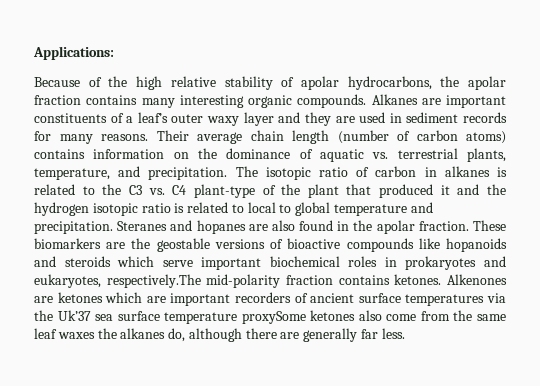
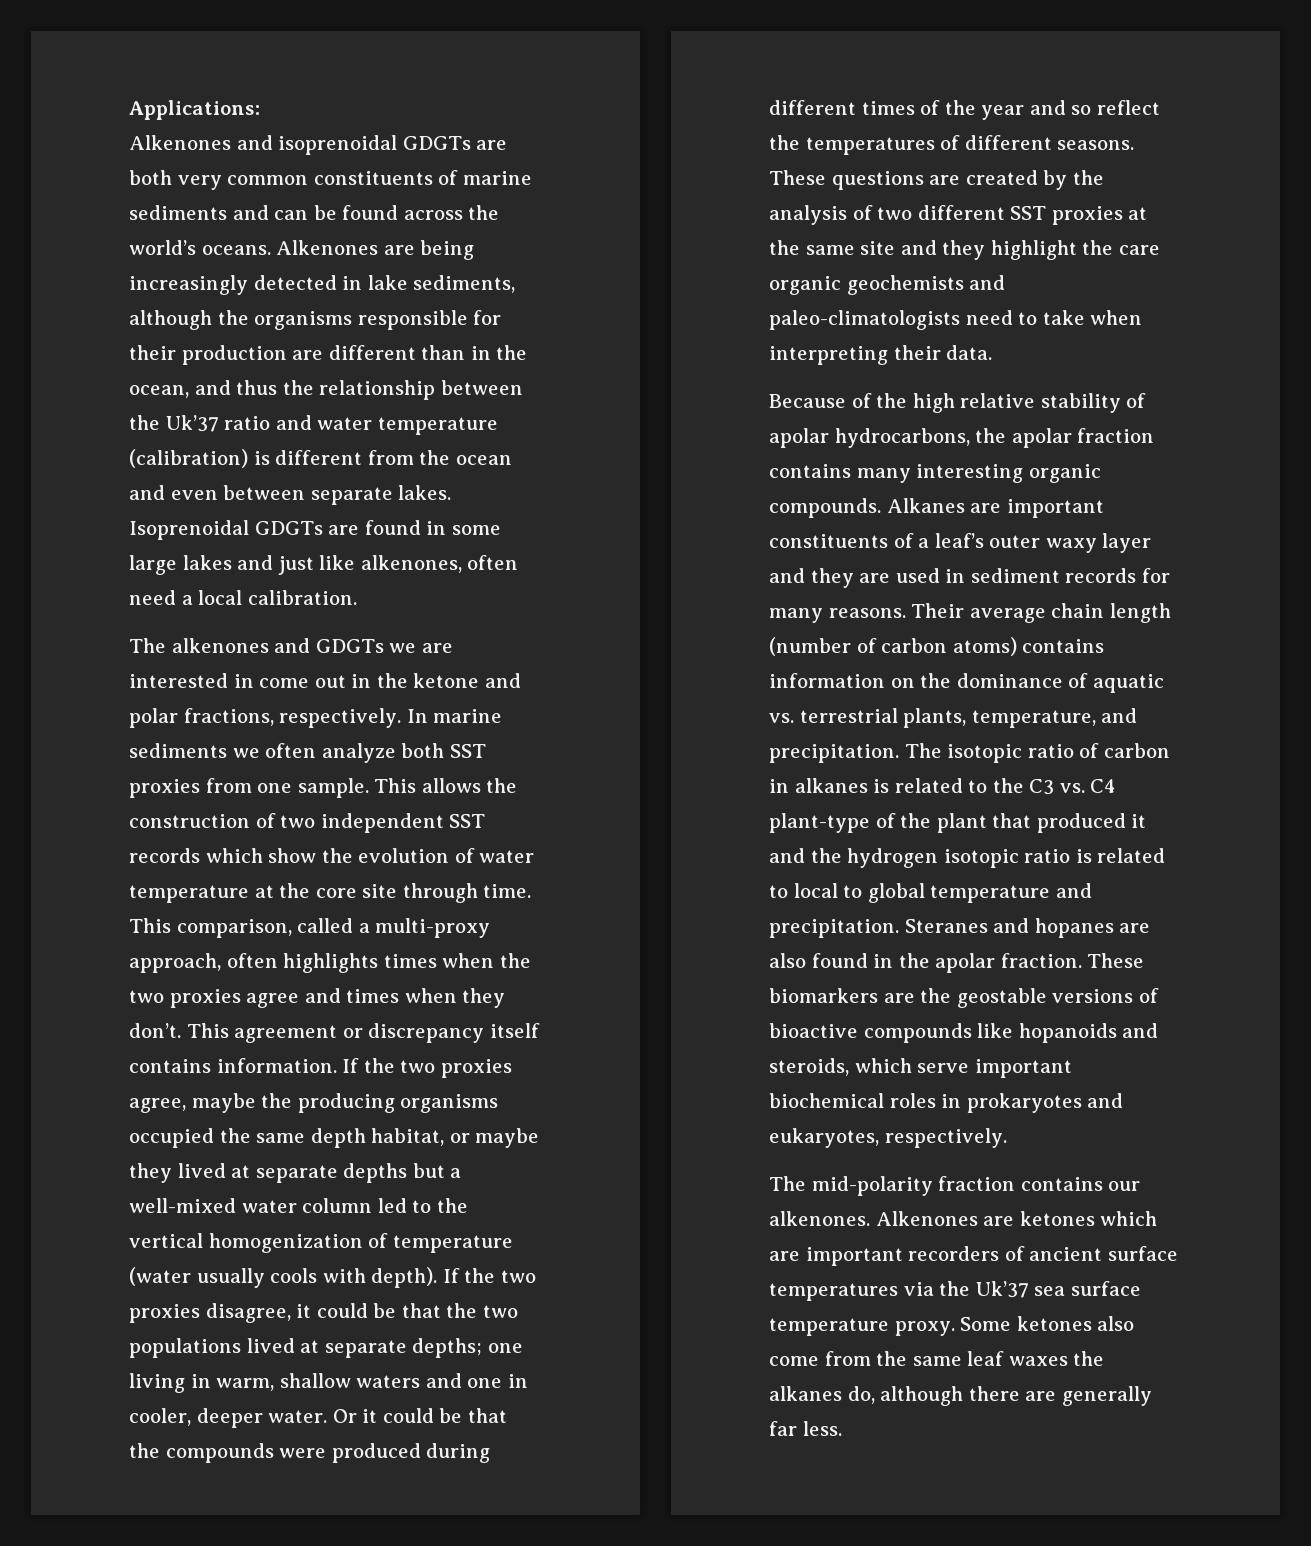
+ Alkenones and isoprenoidal GDGTs are both very common constituents of marine sediments and can be found across the world’s oceans. Alkenones are being increasingly detected in lake sediments, although the organisms responsible for their production are different than in the ocean, and thus the relationship between the Uk’37 ratio and water temperature (calibration) is different from the ocean and even between separate lakes. Isoprenoidal GDGTs are found in some large lakes and just like alkenones, often need a local calibration.
+ The alkenones and GDGTs we are interested in come out in the ketone and polar fractions, respectively. In marine sediments we often analyze both SST proxies from one sample. This allows the construction of two independent SST records which show the evolution of water temperature at the core site through time. This comparison, called a multi-proxy approach, often highlights times when the two proxies agree and times when they don’t. This agreement or discrepancy itself contains information. If the two proxies agree, maybe the producing organisms occupied the same depth habitat, or maybe they lived at separate depths but a well-mixed water column led to the vertical homogenization of temperature (water usually cools with depth). If the two proxies disagree, it could be that the two populations lived at separate depths; one living in warm, shallow waters and one in cooler, deeper water. Or it could be that the compounds were produced during different times of the year and so reflect the temperatures of different seasons. These questions are created by the analysis of two different SST proxies at the same site and they highlight the care organic geochemists and paleo-climatologists need to take when interpreting their data.
- These biomarkers are the geostable versions of bioactive compounds like hopanoids and steroids which serve important biochemical roles in prokaryotes and eukaryotes, respectively.The mid-polarity fraction contains ketones.
+ These biomarkers are the geostable versions of bioactive compounds like hopanoids and steroids, which serve important biochemical roles in prokaryotes and eukaryotes, respectively.
+ The mid-polarity fraction contains our alkenones.
- Alkenones are ketones which are important recorders of ancient surface temperatures via the Uk’37 sea surface temperature proxySome ketones also come from the same leaf waxes the alkanes do, although there are generally far less.
+ Alkenones are ketones which are important recorders of ancient surface temperatures via the Uk’37 sea surface temperature proxy. Some ketones also come from the same leaf waxes the alkanes do, although there are generally far less.

